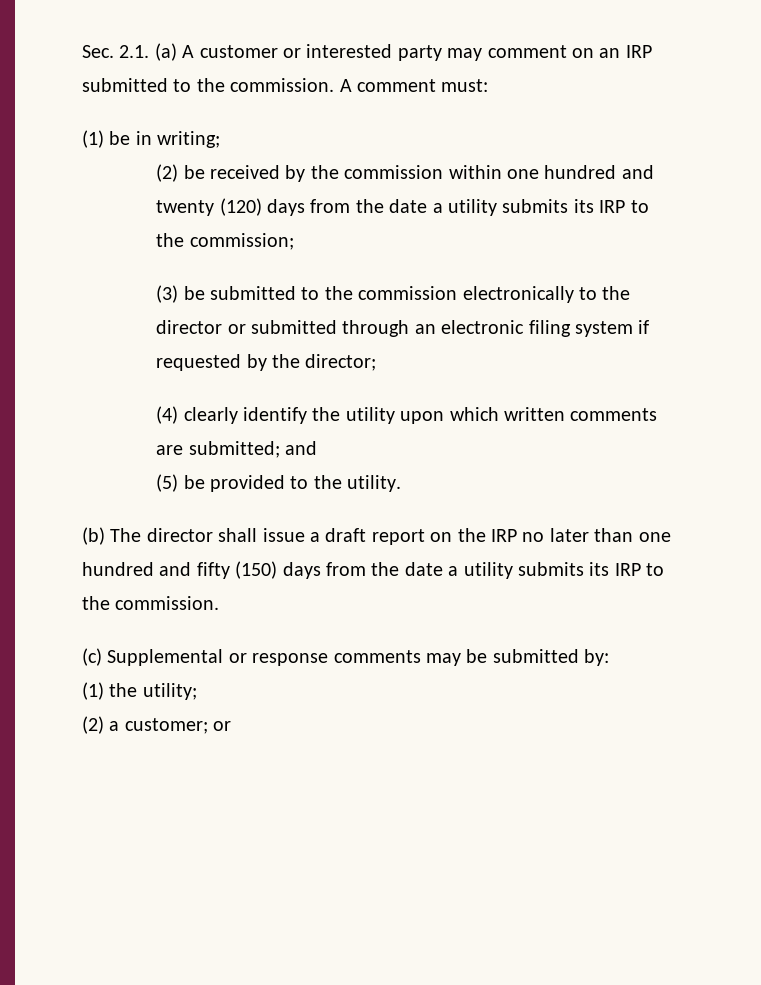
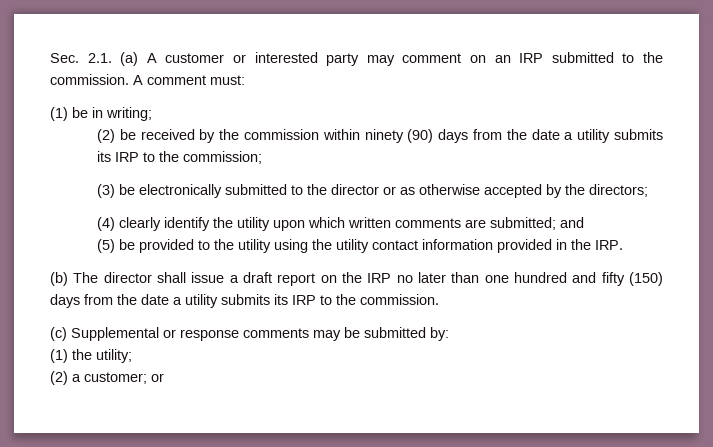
- (2) be received by the commission within one hundred and twenty (120) days from the date a utility submits its IRP to the commission;
+ (2) be received by the commission within ninety (90) days from the date a utility submits its IRP to the commission;
- (3) be submitted to the commission electronically to the director or submitted through an electronic filing system if requested by the director;
+ (3) be electronically submitted to the director or as otherwise accepted by the directors;
- (5) be provided to the utility.
+ (5) be provided to the utility using the utility contact information provided in the IRP.

